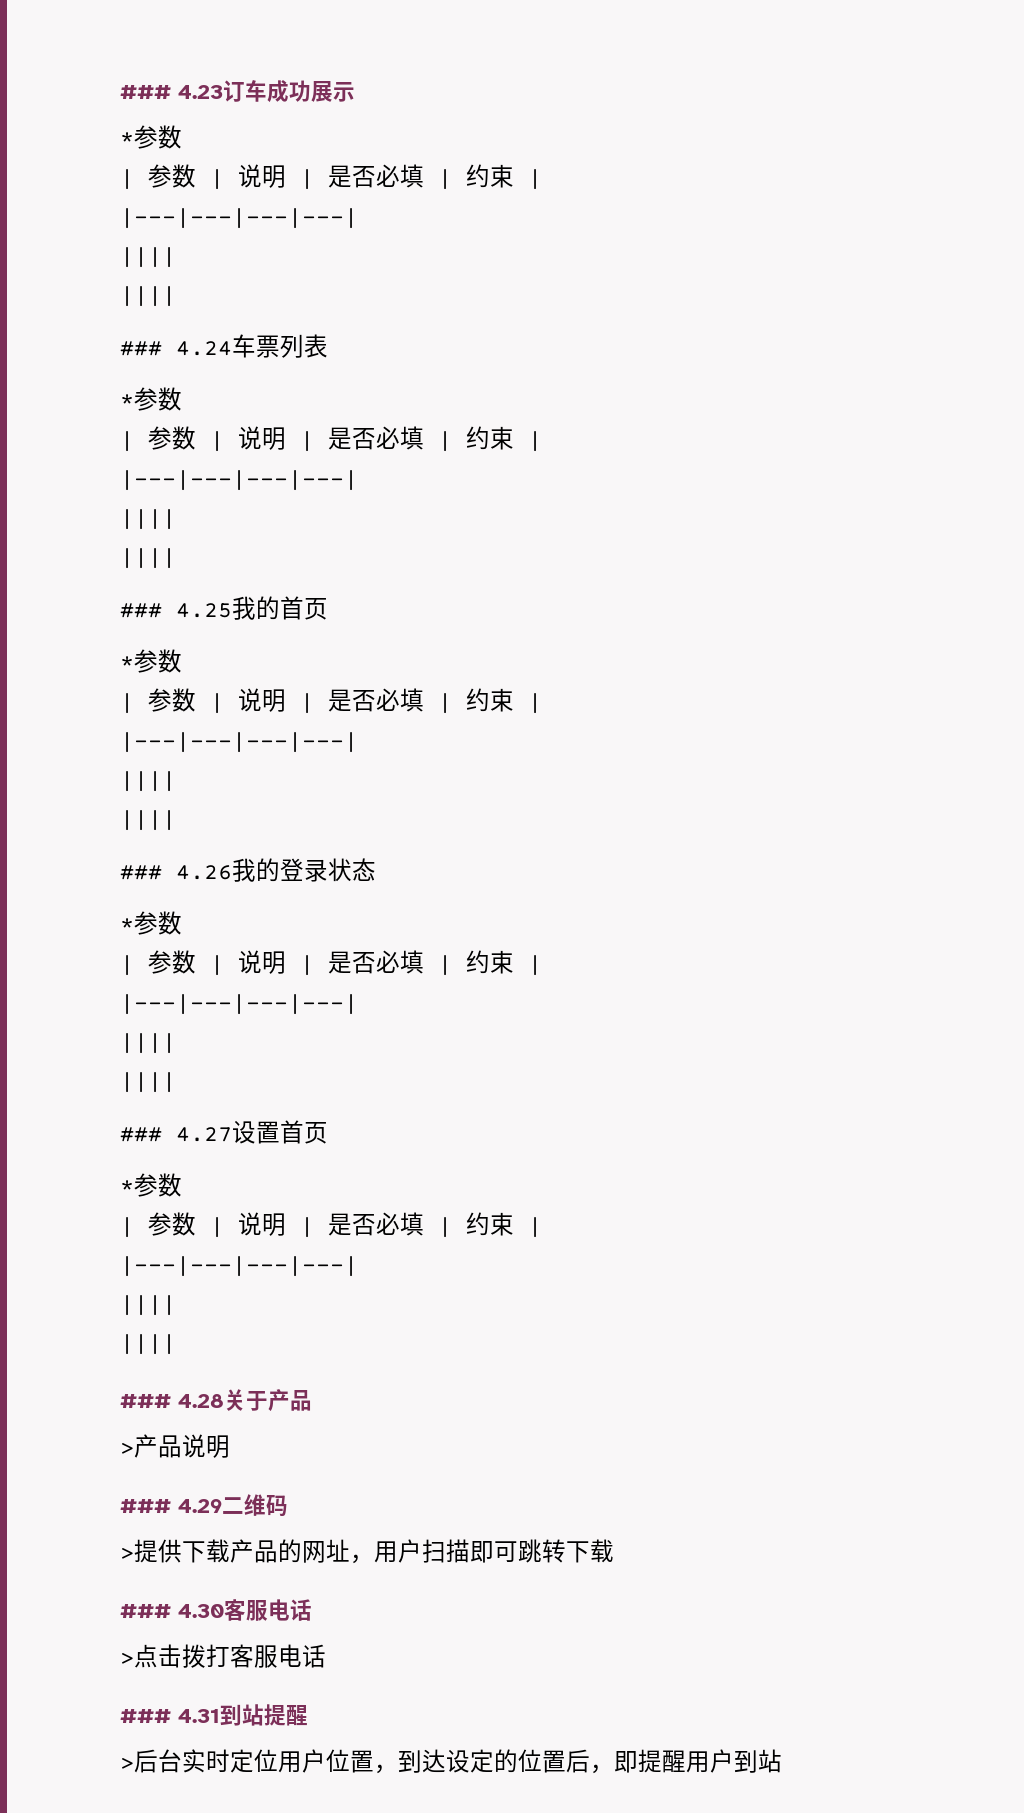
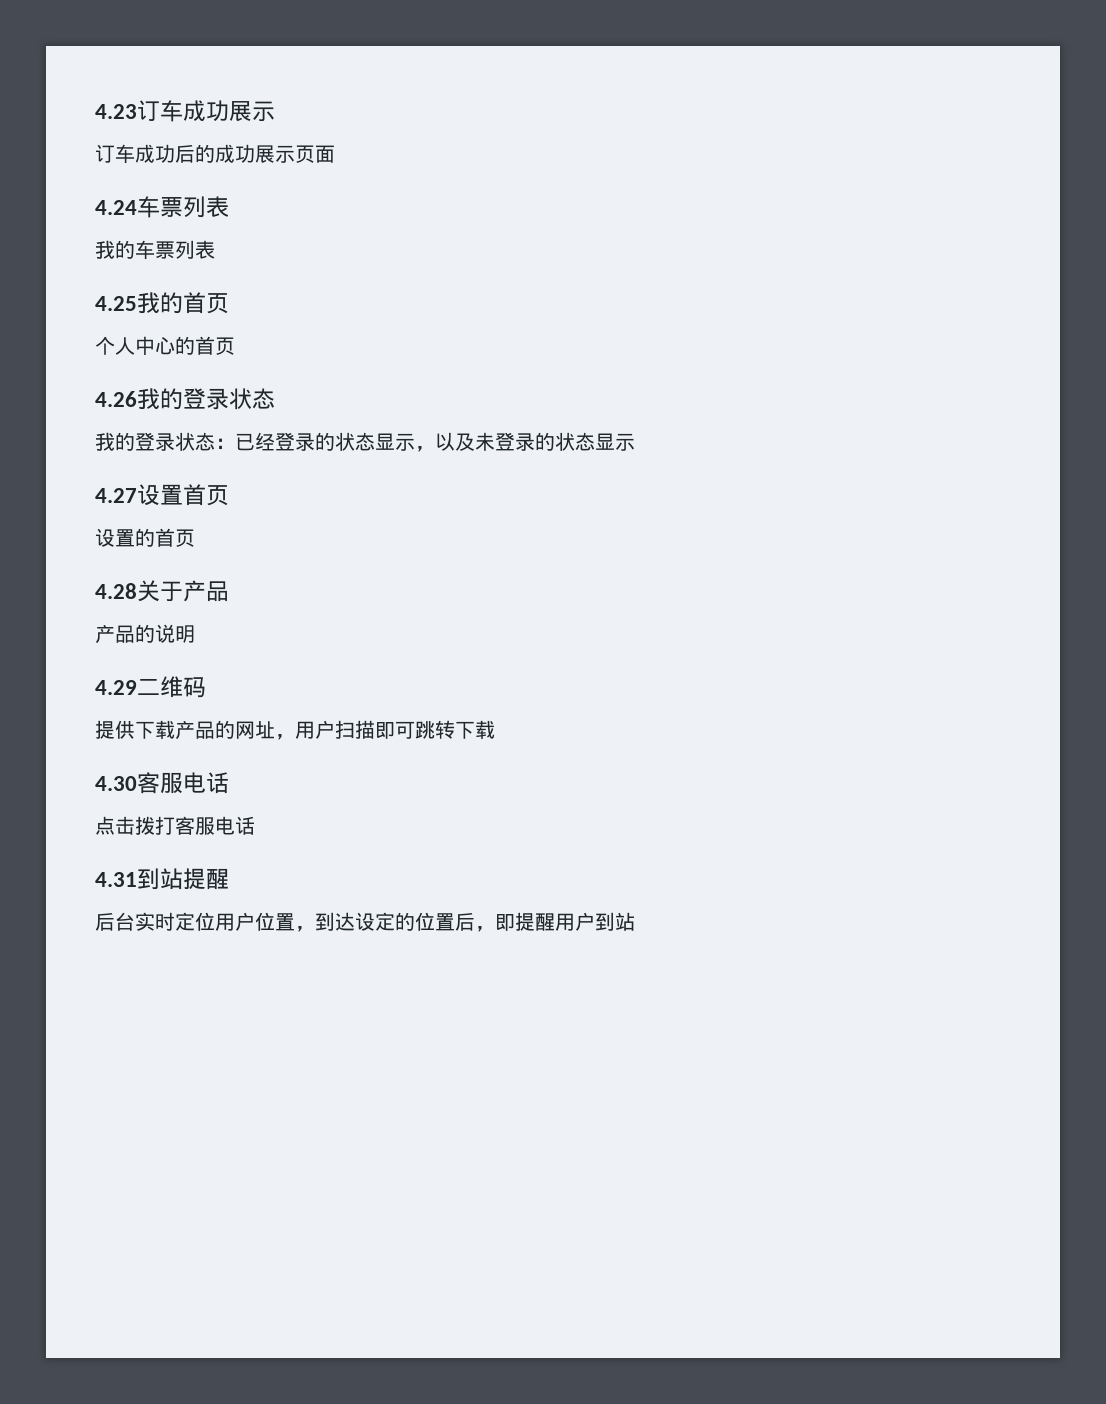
- ### 4.23订车成功展示
- *参数
- | 参数 | 说明 | 是否必填 | 约束 |
- |---|---|---|---|
- ||||
- ||||
- ### 4.24车票列表
- *参数
- | 参数 | 说明 | 是否必填 | 约束 |
- |---|---|---|---|
- ||||
- ||||
- ### 4.25我的首页
- *参数
- | 参数 | 说明 | 是否必填 | 约束 |
- |---|---|---|---|
- ||||
- ||||
- ### 4.26我的登录状态
- *参数
- | 参数 | 说明 | 是否必填 | 约束 |
- |---|---|---|---|
- ||||
- ||||
- ### 4.27设置首页
- *参数
- | 参数 | 说明 | 是否必填 | 约束 |
- |---|---|---|---|
- ||||
- ||||
- ### 4.28关于产品
+ 4.23订车成功展示
+ 订车成功后的成功展示页面
+ 4.24车票列表
+ 我的车票列表
+ 4.25我的首页
+ 个人中心的首页
+ 4.26我的登录状态
+ 我的登录状态：已经登录的状态显示，以及未登录的状态显示
+ 4.27设置首页
+ 设置的首页
+ 4.28关于产品
- >产品说明
+ 产品的说明
- ### 4.29二维码
+ 4.29二维码
- >提供下载产品的网址，用户扫描即可跳转下载
+ 提供下载产品的网址，用户扫描即可跳转下载
- ### 4.30客服电话
+ 4.30客服电话
- >点击拨打客服电话
+ 点击拨打客服电话
- ### 4.31到站提醒
+ 4.31到站提醒
- >后台实时定位用户位置，到达设定的位置后，即提醒用户到站
+ 后台实时定位用户位置，到达设定的位置后，即提醒用户到站

